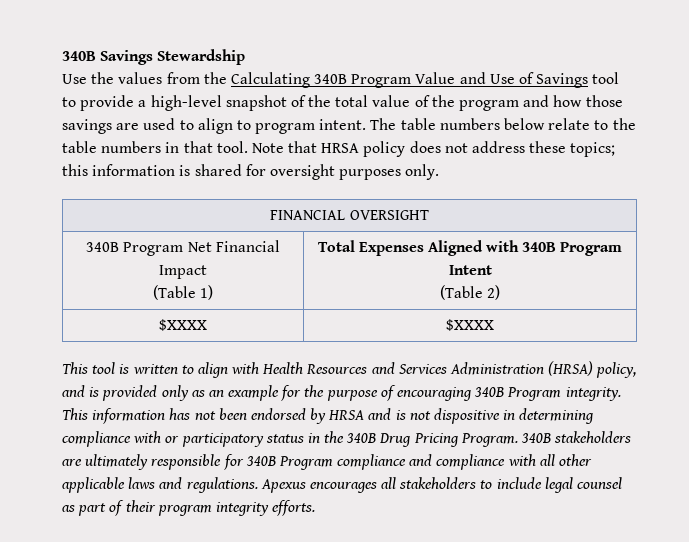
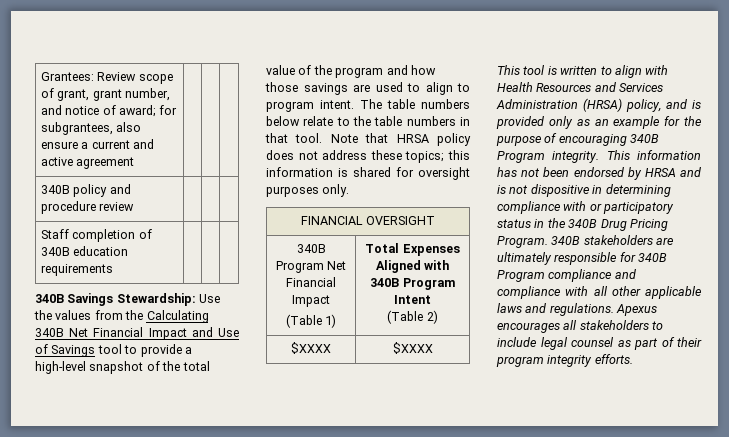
+ Grantees: Review scope of grant, grant number, and notice of award; for subgrantees, also ensure a current and active agreement | | |
+ 340B policy and procedure review | | |
+ Staff completion of 340B education requirements | | |
- 340B Savings Stewardship
- Use the values from the Calculating 340B Program Value and Use of Savings tool to provide a high-level snapshot of the total value of the program and how those savings are used to align to program intent.
+ 340B Savings Stewardship: Use the values from the Calculating 340B Net Financial Impact and Use of Savings tool to provide a high-level snapshot of the total value of the program and how those savings are used to align to program intent.

